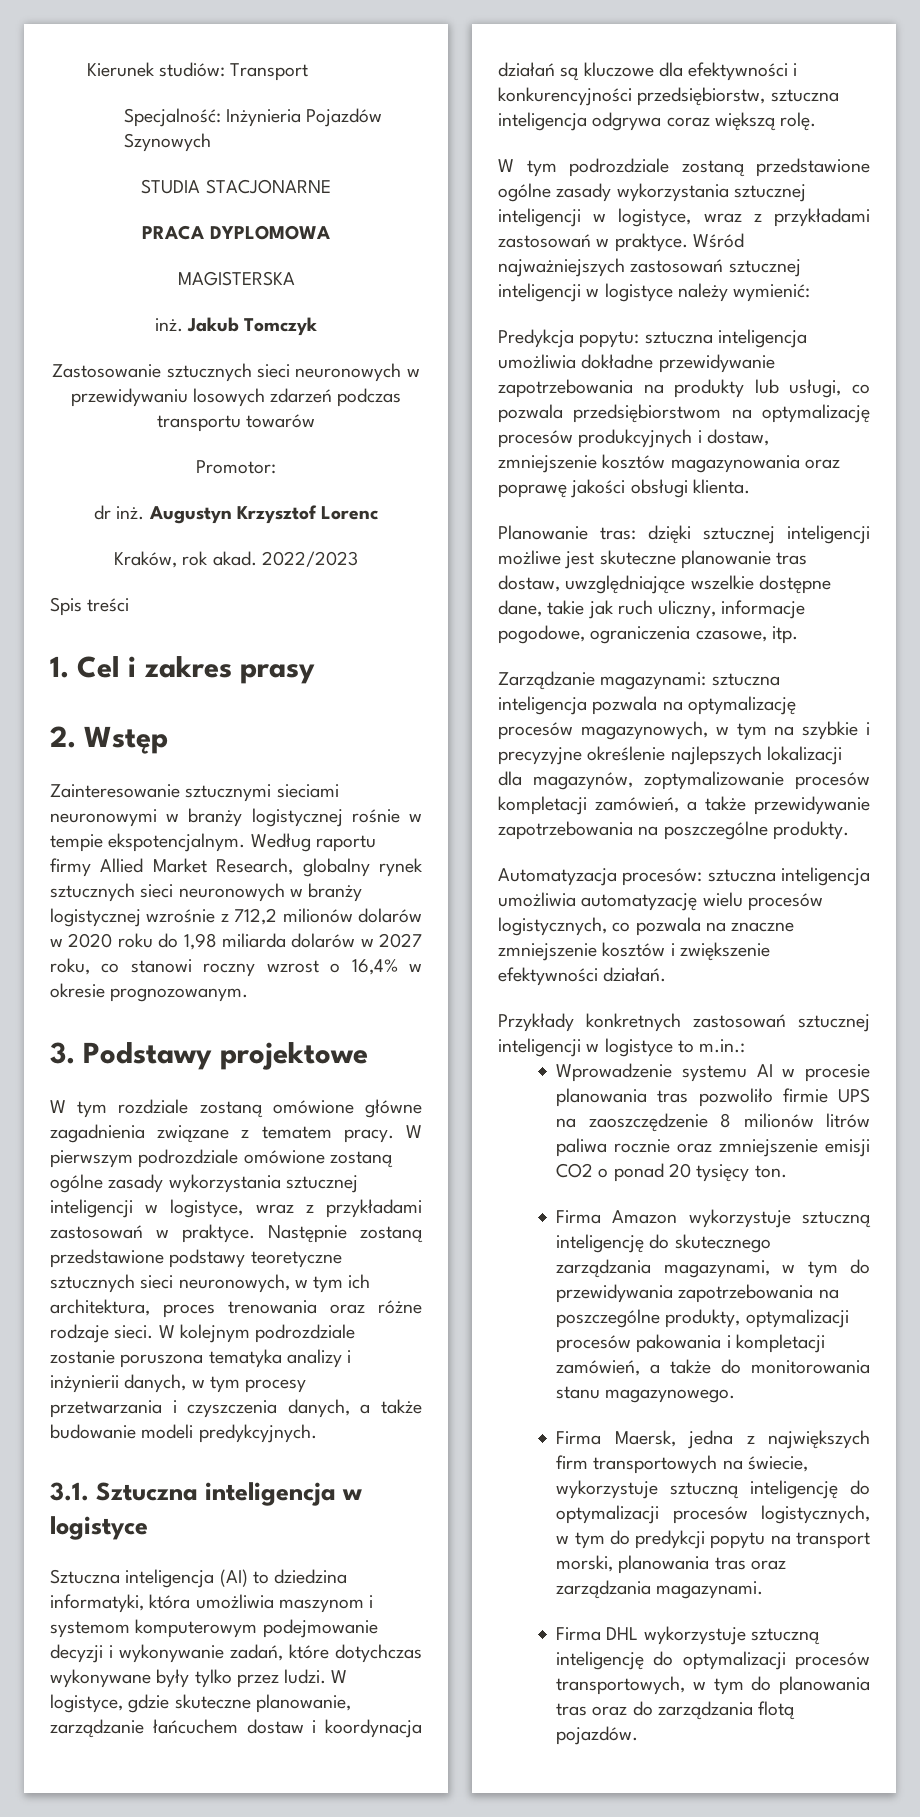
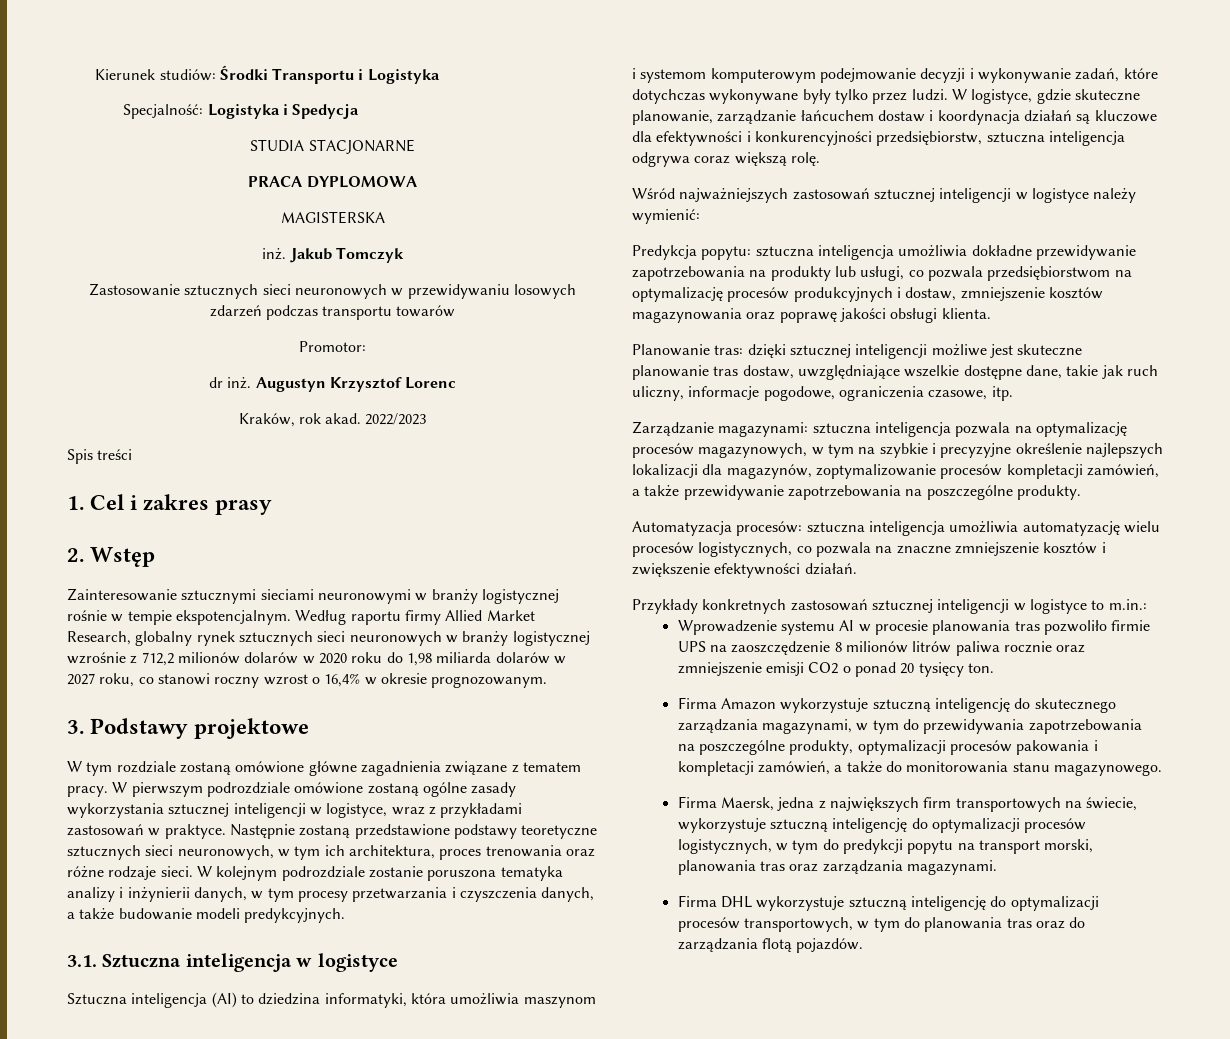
- Kierunek studiów: Transport
- Specjalność: Inżynieria Pojazdów Szynowych
+ Kierunek studiów: Środki Transportu i Logistyka
+ Specjalność: Logistyka i Spedycja
- W tym podrozdziale zostaną przedstawione ogólne zasady wykorzystania sztucznej inteligencji w logistyce, wraz z przykładami zastosowań w praktyce.

